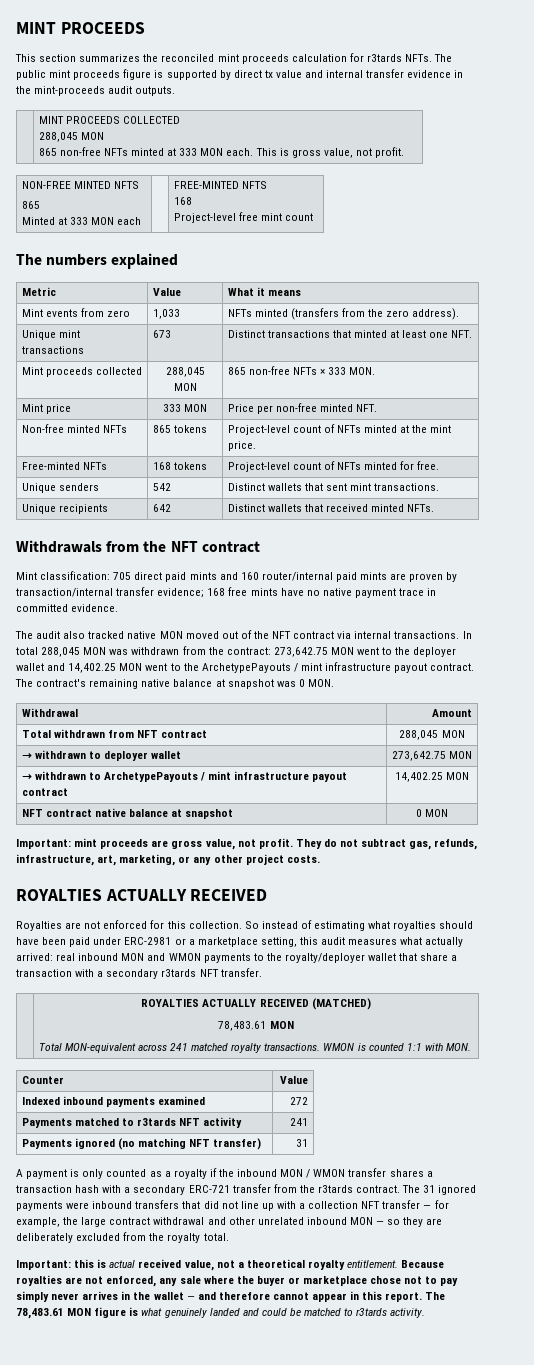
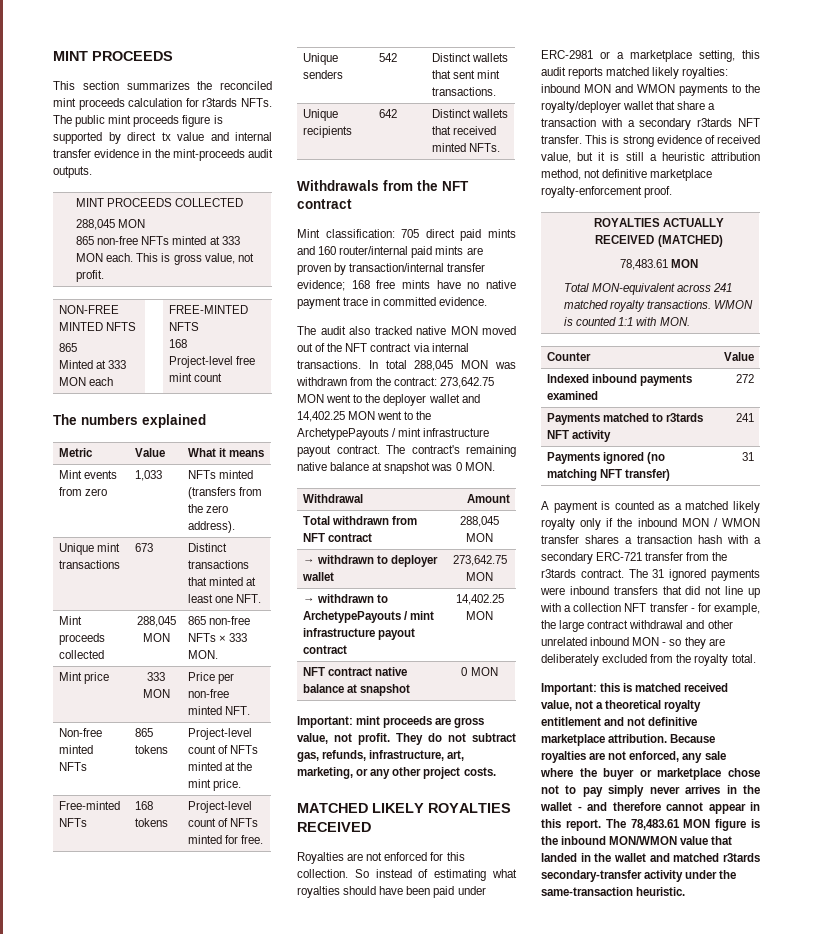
  They do not subtract gas, refunds, infrastructure, art, marketing, or any other project costs.
- ROYALTIES ACTUALLY RECEIVED
+ MATCHED LIKELY ROYALTIES RECEIVED
- So instead of estimating what royalties should have been paid under ERC-2981 or a marketplace setting, this audit measures what actually arrived: real inbound MON and WMON payments to the royalty/deployer wallet that share a transaction with a secondary r3tards NFT transfer.
+ So instead of estimating what royalties should have been paid under ERC-2981 or a marketplace setting, this audit reports matched likely royalties: inbound MON and WMON payments to the royalty/deployer wallet that share a transaction with a secondary r3tards NFT transfer. This is strong evidence of received value, but it is still a heuristic attribution method, not definitive marketplace royalty-enforcement proof.
- A payment is only counted as a royalty if the inbound MON / WMON transfer shares a transaction hash with a secondary ERC-721 transfer from the r3tards contract.
+ A payment is counted as a matched likely royalty only if the inbound MON / WMON transfer shares a transaction hash with a secondary ERC-721 transfer from the r3tards contract.
- The 31 ignored payments were inbound transfers that did not line up with a collection NFT transfer — for example, the large contract withdrawal and other unrelated inbound MON — so they are deliberately excluded from the royalty total.
+ The 31 ignored payments were inbound transfers that did not line up with a collection NFT transfer - for example, the large contract withdrawal and other unrelated inbound MON - so they are deliberately excluded from the royalty total.
- Important: this is actual received value, not a theoretical royalty entitlement.
+ Important: this is matched received value, not a theoretical royalty entitlement and not definitive marketplace attribution.
- Because royalties are not enforced, any sale where the buyer or marketplace chose not to pay simply never arrives in the wallet — and therefore cannot appear in this report.
+ Because royalties are not enforced, any sale where the buyer or marketplace chose not to pay simply never arrives in the wallet - and therefore cannot appear in this report.
- The 78,483.61 MON figure is what genuinely landed and could be matched to r3tards activity.
+ The 78,483.61 MON figure is the inbound MON/WMON value that landed in the wallet and matched r3tards secondary-transfer activity under the same-transaction heuristic.

